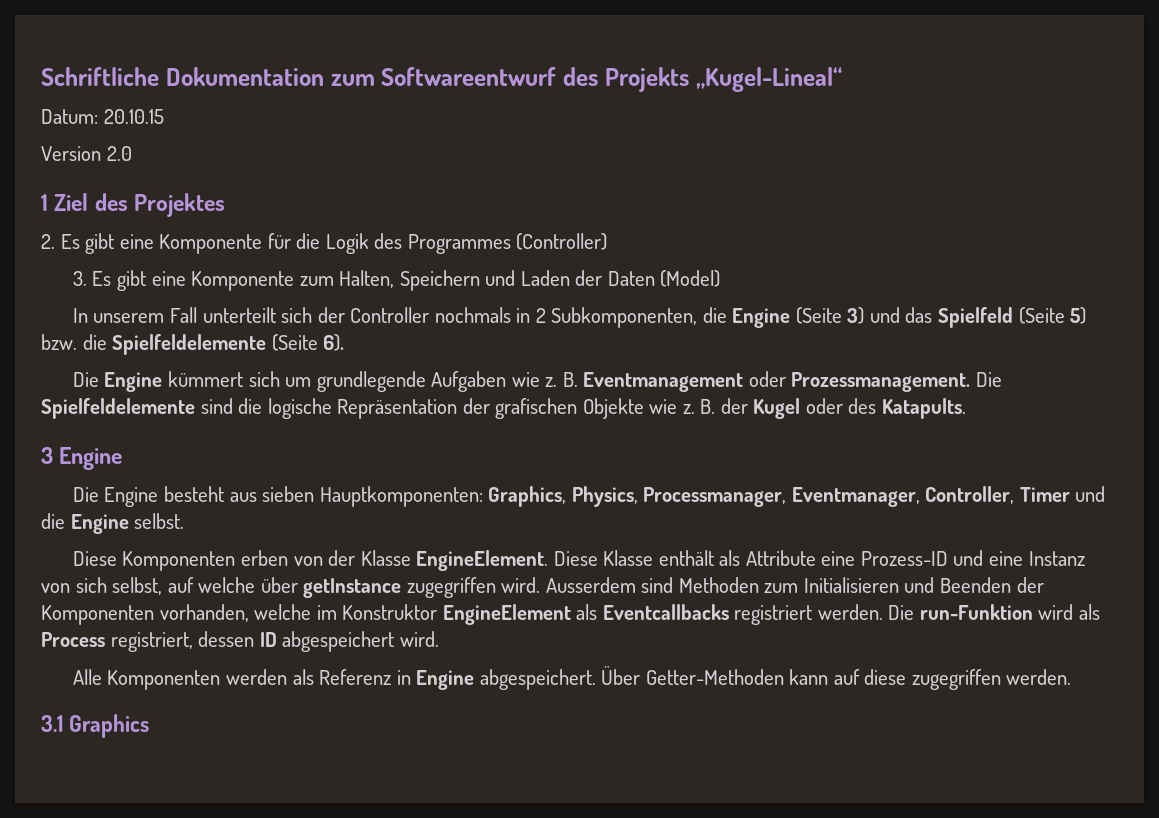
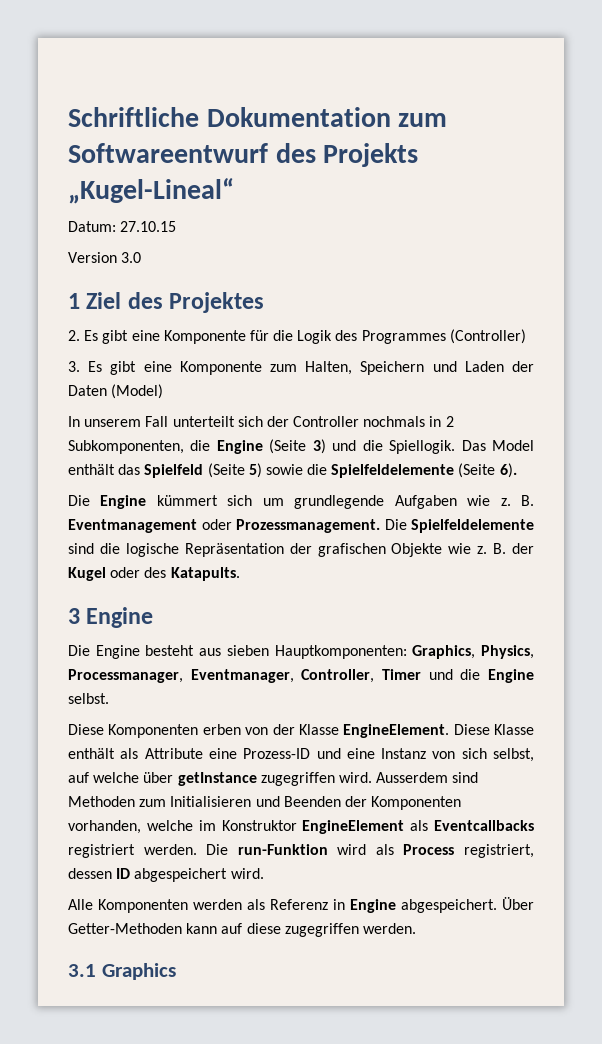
- Datum: 20.10.15
+ Datum: 27.10.15
- Version 2.0
+ Version 3.0
- In unserem Fall unterteilt sich der Controller nochmals in 2 Subkomponenten, die Engine (Seite 3) und das Spielfeld (Seite 5) bzw. die Spielfeldelemente (Seite 6).
+ In unserem Fall unterteilt sich der Controller nochmals in 2 Subkomponenten, die Engine (Seite 3) und die Spiellogik. Das Model enthält das Spielfeld (Seite 5) sowie die Spielfeldelemente (Seite 6).

